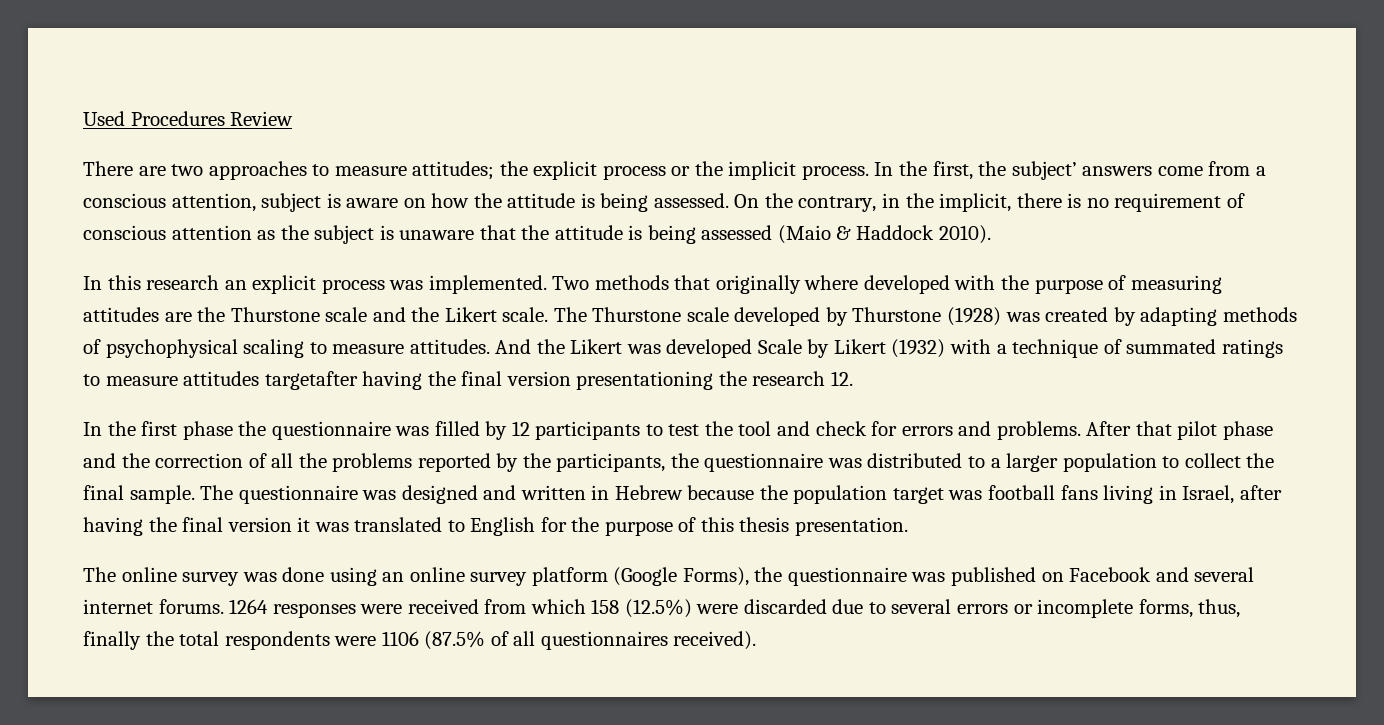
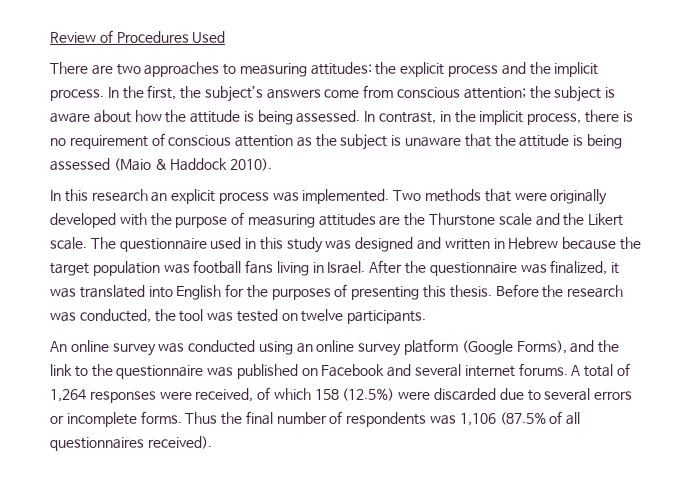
- Used Procedures Review
+ Review of Procedures Used
- There are two approaches to measure attitudes; the explicit process or the implicit process.
+ There are two approaches to measuring attitudes: the explicit process and the implicit process.
- In the first, the subject’ answers come from a conscious attention, subject is aware on how the attitude is being assessed.
+ In the first, the subject’s answers come from conscious attention; the subject is aware about how the attitude is being assessed.
- On the contrary, in the implicit, there is no requirement of conscious attention as the subject is unaware that the attitude is being assessed (Maio & Haddock 2010).
+ In contrast, in the implicit process, there is no requirement of conscious attention as the subject is unaware that the attitude is being assessed (Maio & Haddock 2010).
- Two methods that originally where developed with the purpose of measuring attitudes are the Thurstone scale and the Likert scale.
+ Two methods that were originally developed with the purpose of measuring attitudes are the Thurstone scale and the Likert scale.
- The Thurstone scale developed by Thurstone (1928) was created by adapting methods of psychophysical scaling to measure attitudes. And the Likert was developed Scale by Likert (1932) with a technique of summated ratings to measure attitudes targetafter having the final version presentationing the research 12.
- In the first phase the questionnaire was filled by 12 participants to test the tool and check for errors and problems. After that pilot phase and the correction of all the problems reported by the participants, the questionnaire was distributed to a larger population to collect the final sample. The questionnaire was designed and written in Hebrew because the population target was football fans living in Israel, after having the final version it was translated to English for the purpose of this thesis presentation.
- The online survey was done using an online survey platform (Google Forms), the questionnaire was published on Facebook and several internet forums.
+ The questionnaire used in this study was designed and written in Hebrew because the target population was football fans living in Israel. After the questionnaire was finalized, it was translated into English for the purposes of presenting this thesis. Before the research was conducted, the tool was tested on twelve participants.
+ An online survey was conducted using an online survey platform (Google Forms), and the link to the questionnaire was published on Facebook and several internet forums.
- 1264 responses were received from which 158 (12.5%) were discarded due to several errors or incomplete forms, thus, finally the total respondents were 1106 (87.5% of all questionnaires received).
+ A total of 1,264 responses were received, of which 158 (12.5%) were discarded due to several errors or incomplete forms. Thus the final number of respondents was 1,106 (87.5% of all questionnaires received).

